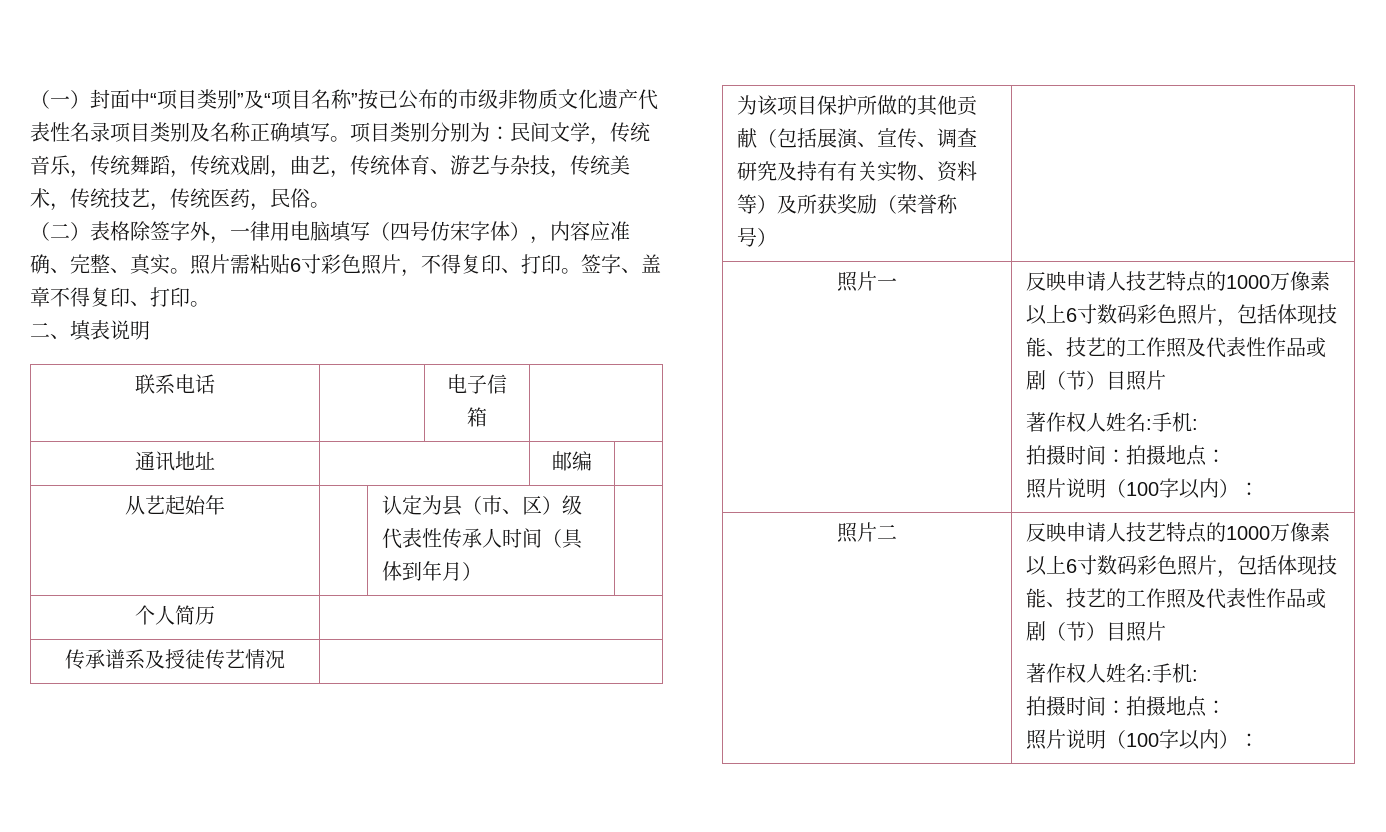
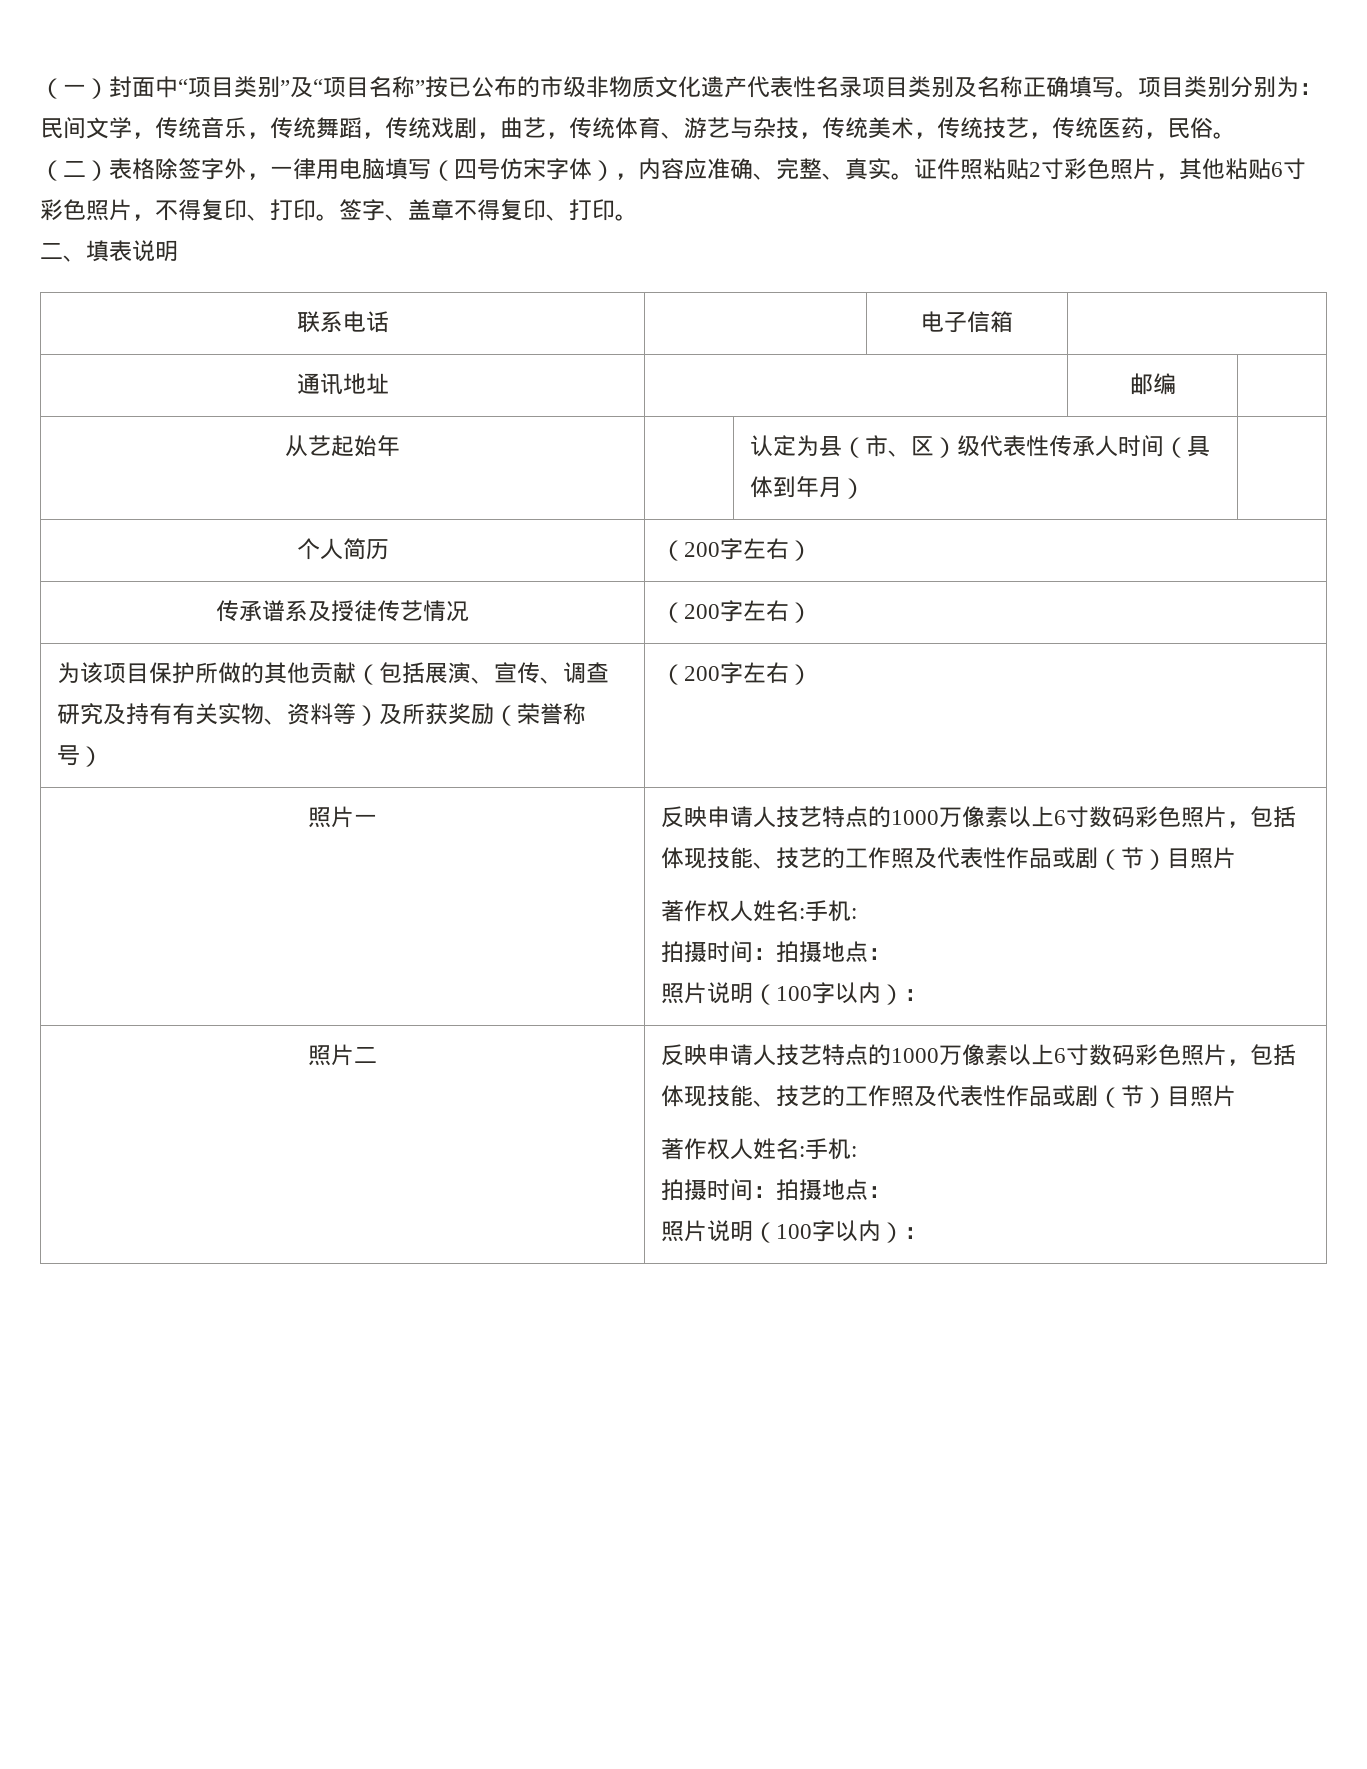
- 照片需粘贴6寸彩色照片，不得复印、打印。
+ 证件照粘贴2寸彩色照片，其他粘贴6寸彩色照片，不得复印、打印。
- 个人简历 |
+ 个人简历 | （200字左右）
- 传承谱系及授徒传艺情况 |
+ 传承谱系及授徒传艺情况 | （200字左右）
- 为该项目保护所做的其他贡献（包括展演、宣传、调查研究及持有有关实物、资料等）及所获奖励（荣誉称号） |
+ 为该项目保护所做的其他贡献（包括展演、宣传、调查研究及持有有关实物、资料等）及所获奖励（荣誉称号） | （200字左右）

